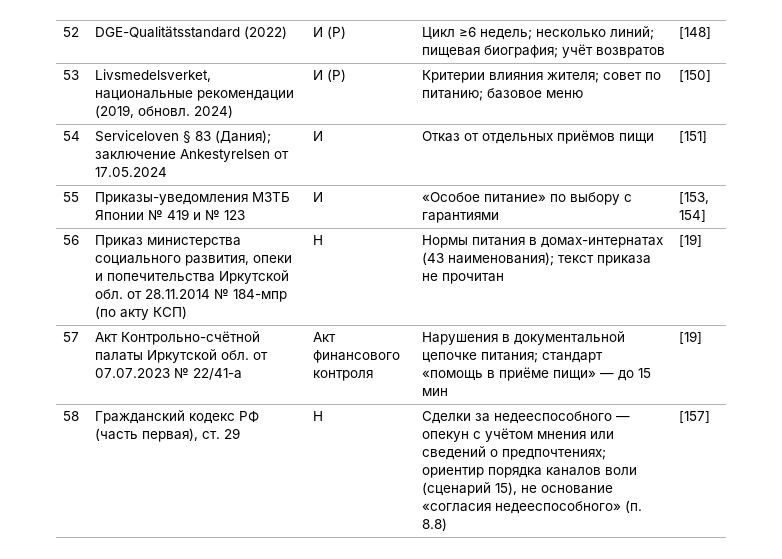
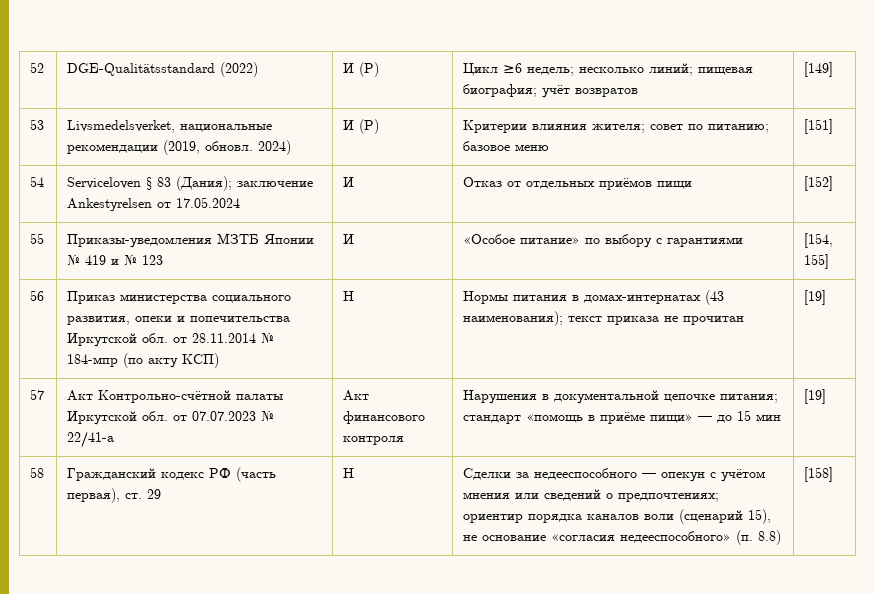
- 52 | DGE-Qualitätsstandard (2022) | И (Р) | Цикл ≥6 недель; несколько линий; пищевая биография; учёт возвратов | [148]
+ 52 | DGE-Qualitätsstandard (2022) | И (Р) | Цикл ≥6 недель; несколько линий; пищевая биография; учёт возвратов | [149]
- 53 | Livsmedelsverket, национальные рекомендации (2019, обновл. 2024) | И (Р) | Критерии влияния жителя; совет по питанию; базовое меню | [150]
+ 53 | Livsmedelsverket, национальные рекомендации (2019, обновл. 2024) | И (Р) | Критерии влияния жителя; совет по питанию; базовое меню | [151]
- 54 | Serviceloven § 83 (Дания); заключение Ankestyrelsen от 17.05.2024 | И | Отказ от отдельных приёмов пищи | [151]
+ 54 | Serviceloven § 83 (Дания); заключение Ankestyrelsen от 17.05.2024 | И | Отказ от отдельных приёмов пищи | [152]
- 55 | Приказы-уведомления МЗТБ Японии № 419 и № 123 | И | «Особое питание» по выбору с гарантиями | [153, 154]
+ 55 | Приказы-уведомления МЗТБ Японии № 419 и № 123 | И | «Особое питание» по выбору с гарантиями | [154, 155]
- 58 | Гражданский кодекс РФ (часть первая), ст. 29 | Н | Сделки за недееспособного — опекун с учётом мнения или сведений о предпочтениях; ориентир порядка каналов воли (сценарий 15), не основание «согласия недееспособного» (п. 8.8) | [157]
+ 58 | Гражданский кодекс РФ (часть первая), ст. 29 | Н | Сделки за недееспособного — опекун с учётом мнения или сведений о предпочтениях; ориентир порядка каналов воли (сценарий 15), не основание «согласия недееспособного» (п. 8.8) | [158]

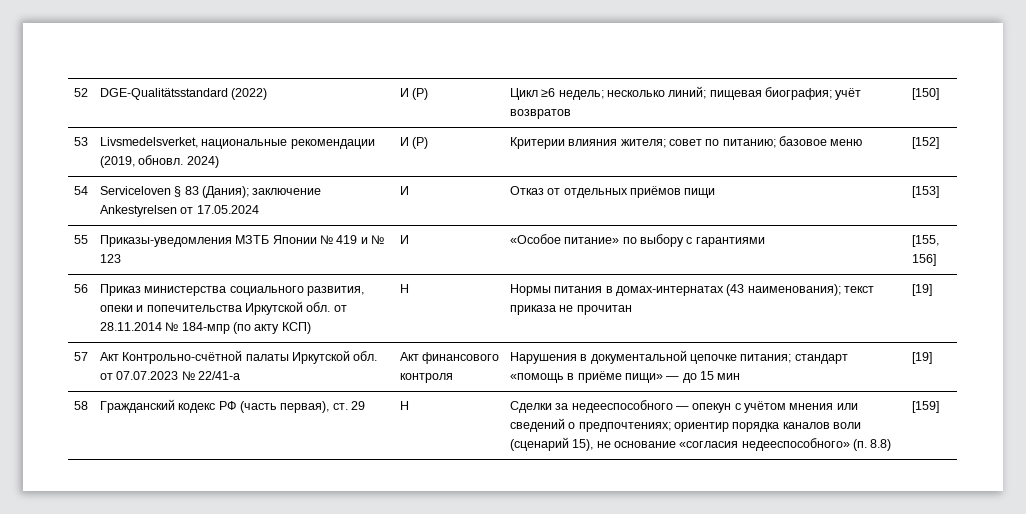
- 52 | DGE-Qualitätsstandard (2022) | И (Р) | Цикл ≥6 недель; несколько линий; пищевая биография; учёт возвратов | [149]
+ 52 | DGE-Qualitätsstandard (2022) | И (Р) | Цикл ≥6 недель; несколько линий; пищевая биография; учёт возвратов | [150]
- 53 | Livsmedelsverket, национальные рекомендации (2019, обновл. 2024) | И (Р) | Критерии влияния жителя; совет по питанию; базовое меню | [151]
+ 53 | Livsmedelsverket, национальные рекомендации (2019, обновл. 2024) | И (Р) | Критерии влияния жителя; совет по питанию; базовое меню | [152]
- 54 | Serviceloven § 83 (Дания); заключение Ankestyrelsen от 17.05.2024 | И | Отказ от отдельных приёмов пищи | [152]
+ 54 | Serviceloven § 83 (Дания); заключение Ankestyrelsen от 17.05.2024 | И | Отказ от отдельных приёмов пищи | [153]
- 55 | Приказы-уведомления МЗТБ Японии № 419 и № 123 | И | «Особое питание» по выбору с гарантиями | [154, 155]
+ 55 | Приказы-уведомления МЗТБ Японии № 419 и № 123 | И | «Особое питание» по выбору с гарантиями | [155, 156]
- 58 | Гражданский кодекс РФ (часть первая), ст. 29 | Н | Сделки за недееспособного — опекун с учётом мнения или сведений о предпочтениях; ориентир порядка каналов воли (сценарий 15), не основание «согласия недееспособного» (п. 8.8) | [158]
+ 58 | Гражданский кодекс РФ (часть первая), ст. 29 | Н | Сделки за недееспособного — опекун с учётом мнения или сведений о предпочтениях; ориентир порядка каналов воли (сценарий 15), не основание «согласия недееспособного» (п. 8.8) | [159]

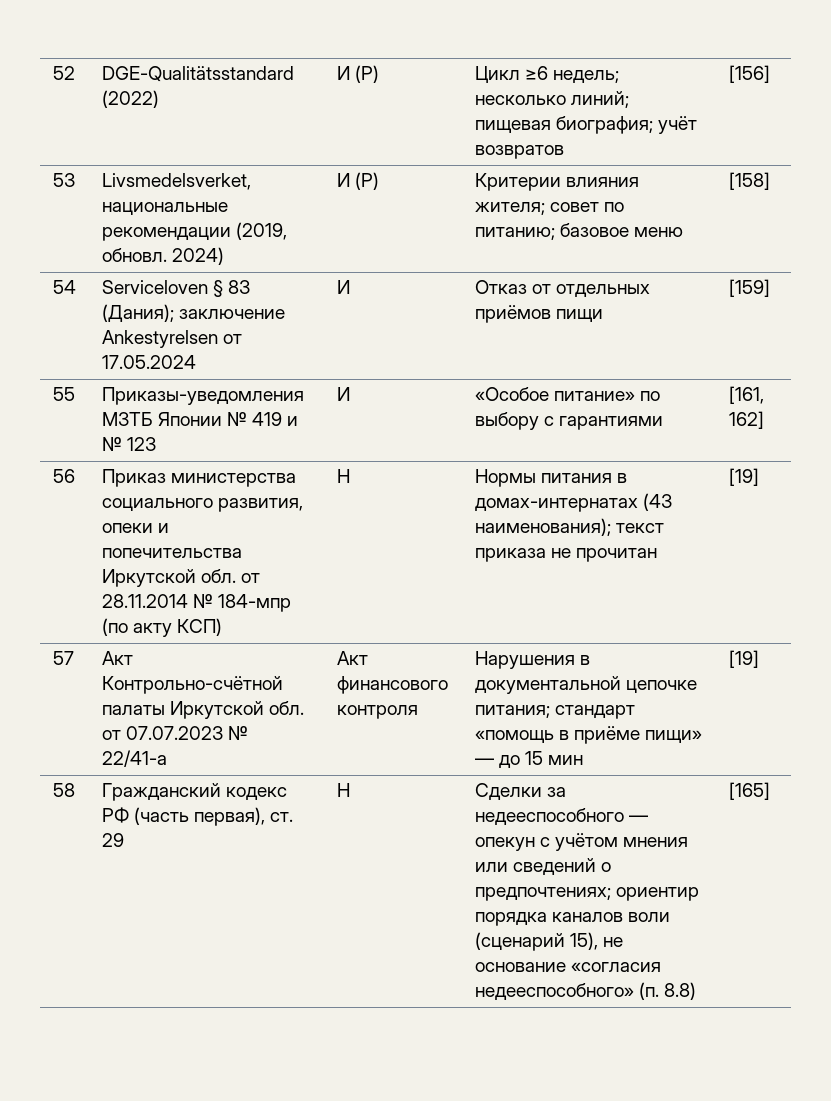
- 52 | DGE-Qualitätsstandard (2022) | И (Р) | Цикл ≥6 недель; несколько линий; пищевая биография; учёт возвратов | [150]
+ 52 | DGE-Qualitätsstandard (2022) | И (Р) | Цикл ≥6 недель; несколько линий; пищевая биография; учёт возвратов | [156]
- 53 | Livsmedelsverket, национальные рекомендации (2019, обновл. 2024) | И (Р) | Критерии влияния жителя; совет по питанию; базовое меню | [152]
+ 53 | Livsmedelsverket, национальные рекомендации (2019, обновл. 2024) | И (Р) | Критерии влияния жителя; совет по питанию; базовое меню | [158]
- 54 | Serviceloven § 83 (Дания); заключение Ankestyrelsen от 17.05.2024 | И | Отказ от отдельных приёмов пищи | [153]
+ 54 | Serviceloven § 83 (Дания); заключение Ankestyrelsen от 17.05.2024 | И | Отказ от отдельных приёмов пищи | [159]
- 55 | Приказы-уведомления МЗТБ Японии № 419 и № 123 | И | «Особое питание» по выбору с гарантиями | [155, 156]
+ 55 | Приказы-уведомления МЗТБ Японии № 419 и № 123 | И | «Особое питание» по выбору с гарантиями | [161, 162]
- 58 | Гражданский кодекс РФ (часть первая), ст. 29 | Н | Сделки за недееспособного — опекун с учётом мнения или сведений о предпочтениях; ориентир порядка каналов воли (сценарий 15), не основание «согласия недееспособного» (п. 8.8) | [159]
+ 58 | Гражданский кодекс РФ (часть первая), ст. 29 | Н | Сделки за недееспособного — опекун с учётом мнения или сведений о предпочтениях; ориентир порядка каналов воли (сценарий 15), не основание «согласия недееспособного» (п. 8.8) | [165]

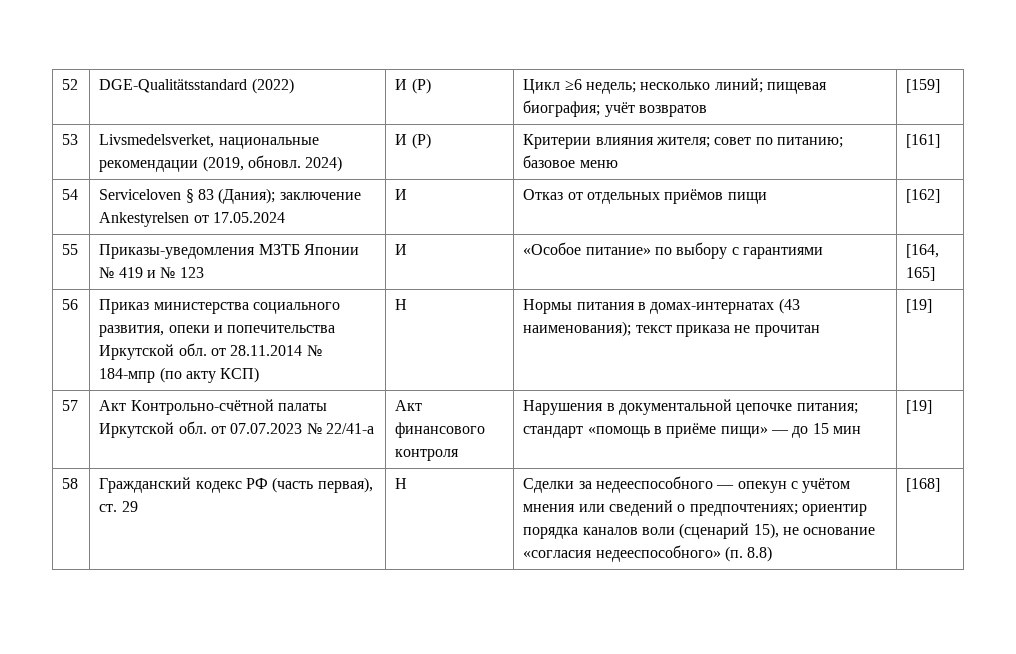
- 52 | DGE-Qualitätsstandard (2022) | И (Р) | Цикл ≥6 недель; несколько линий; пищевая биография; учёт возвратов | [156]
+ 52 | DGE-Qualitätsstandard (2022) | И (Р) | Цикл ≥6 недель; несколько линий; пищевая биография; учёт возвратов | [159]
- 53 | Livsmedelsverket, национальные рекомендации (2019, обновл. 2024) | И (Р) | Критерии влияния жителя; совет по питанию; базовое меню | [158]
+ 53 | Livsmedelsverket, национальные рекомендации (2019, обновл. 2024) | И (Р) | Критерии влияния жителя; совет по питанию; базовое меню | [161]
- 54 | Serviceloven § 83 (Дания); заключение Ankestyrelsen от 17.05.2024 | И | Отказ от отдельных приёмов пищи | [159]
+ 54 | Serviceloven § 83 (Дания); заключение Ankestyrelsen от 17.05.2024 | И | Отказ от отдельных приёмов пищи | [162]
- 55 | Приказы-уведомления МЗТБ Японии № 419 и № 123 | И | «Особое питание» по выбору с гарантиями | [161, 162]
+ 55 | Приказы-уведомления МЗТБ Японии № 419 и № 123 | И | «Особое питание» по выбору с гарантиями | [164, 165]
- 58 | Гражданский кодекс РФ (часть первая), ст. 29 | Н | Сделки за недееспособного — опекун с учётом мнения или сведений о предпочтениях; ориентир порядка каналов воли (сценарий 15), не основание «согласия недееспособного» (п. 8.8) | [165]
+ 58 | Гражданский кодекс РФ (часть первая), ст. 29 | Н | Сделки за недееспособного — опекун с учётом мнения или сведений о предпочтениях; ориентир порядка каналов воли (сценарий 15), не основание «согласия недееспособного» (п. 8.8) | [168]

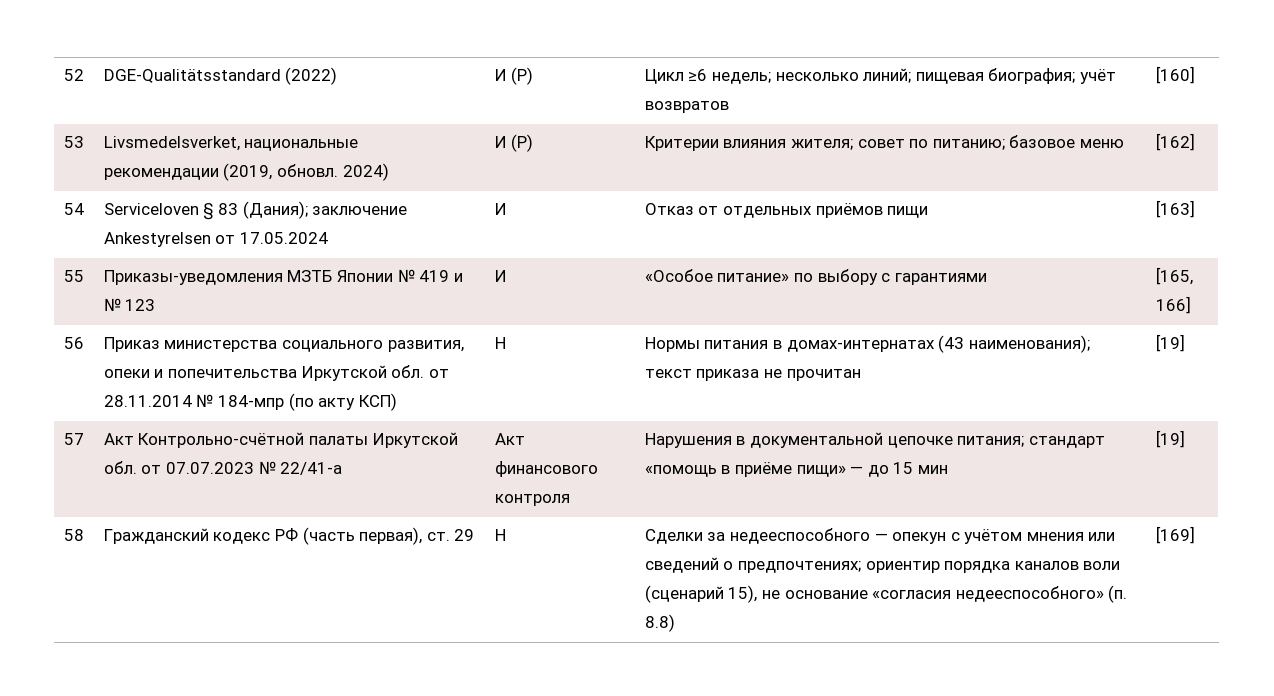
- 52 | DGE-Qualitätsstandard (2022) | И (Р) | Цикл ≥6 недель; несколько линий; пищевая биография; учёт возвратов | [159]
+ 52 | DGE-Qualitätsstandard (2022) | И (Р) | Цикл ≥6 недель; несколько линий; пищевая биография; учёт возвратов | [160]
- 53 | Livsmedelsverket, национальные рекомендации (2019, обновл. 2024) | И (Р) | Критерии влияния жителя; совет по питанию; базовое меню | [161]
+ 53 | Livsmedelsverket, национальные рекомендации (2019, обновл. 2024) | И (Р) | Критерии влияния жителя; совет по питанию; базовое меню | [162]
- 54 | Serviceloven § 83 (Дания); заключение Ankestyrelsen от 17.05.2024 | И | Отказ от отдельных приёмов пищи | [162]
+ 54 | Serviceloven § 83 (Дания); заключение Ankestyrelsen от 17.05.2024 | И | Отказ от отдельных приёмов пищи | [163]
- 55 | Приказы-уведомления МЗТБ Японии № 419 и № 123 | И | «Особое питание» по выбору с гарантиями | [164, 165]
+ 55 | Приказы-уведомления МЗТБ Японии № 419 и № 123 | И | «Особое питание» по выбору с гарантиями | [165, 166]
- 58 | Гражданский кодекс РФ (часть первая), ст. 29 | Н | Сделки за недееспособного — опекун с учётом мнения или сведений о предпочтениях; ориентир порядка каналов воли (сценарий 15), не основание «согласия недееспособного» (п. 8.8) | [168]
+ 58 | Гражданский кодекс РФ (часть первая), ст. 29 | Н | Сделки за недееспособного — опекун с учётом мнения или сведений о предпочтениях; ориентир порядка каналов воли (сценарий 15), не основание «согласия недееспособного» (п. 8.8) | [169]

